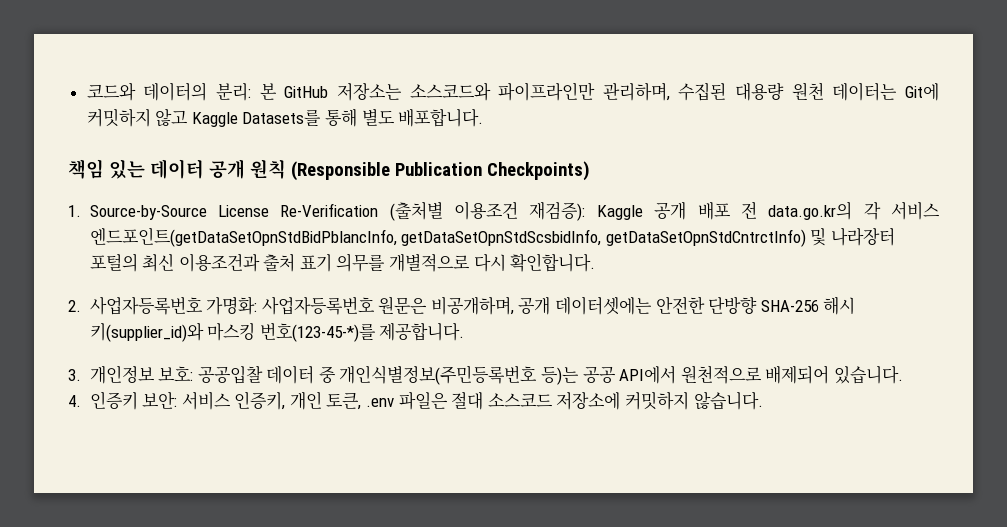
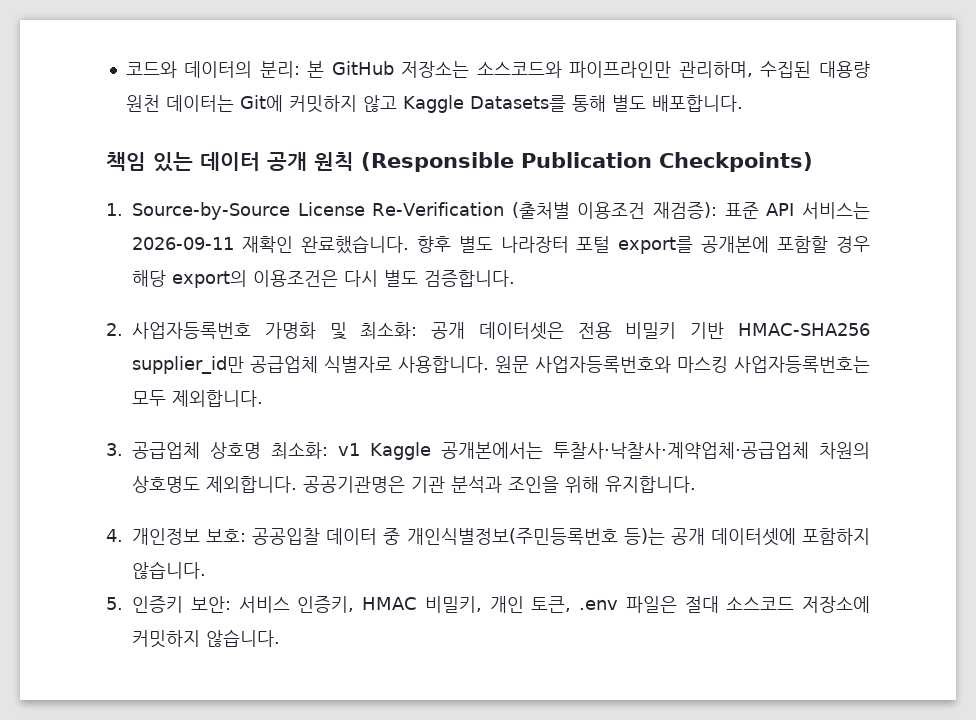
- 1. Source-by-Source License Re-Verification (출처별 이용조건 재검증): Kaggle 공개 배포 전 data.go.kr의 각 서비스 엔드포인트(getDataSetOpnStdBidPblancInfo, getDataSetOpnStdScsbidInfo, getDataSetOpnStdCntrctInfo) 및 나라장터 포털의 최신 이용조건과 출처 표기 의무를 개별적으로 다시 확인합니다.
- 2. 사업자등록번호 가명화: 사업자등록번호 원문은 비공개하며, 공개 데이터셋에는 안전한 단방향 SHA-256 해시 키(supplier_id)와 마스킹 번호(123-45-*)를 제공합니다.
- 3. 개인정보 보호: 공공입찰 데이터 중 개인식별정보(주민등록번호 등)는 공공 API에서 원천적으로 배제되어 있습니다.
- 4. 인증키 보안: 서비스 인증키, 개인 토큰, .env 파일은 절대 소스코드 저장소에 커밋하지 않습니다.
+ 1. Source-by-Source License Re-Verification (출처별 이용조건 재검증): 표준 API 서비스는 2026-09-11 재확인 완료했습니다. 향후 별도 나라장터 포털 export를 공개본에 포함할 경우 해당 export의 이용조건은 다시 별도 검증합니다.
+ 2. 사업자등록번호 가명화 및 최소화: 공개 데이터셋은 전용 비밀키 기반 HMAC-SHA256 supplier_id만 공급업체 식별자로 사용합니다. 원문 사업자등록번호와 마스킹 사업자등록번호는 모두 제외합니다.
+ 3. 공급업체 상호명 최소화: v1 Kaggle 공개본에서는 투찰사·낙찰사·계약업체·공급업체 차원의 상호명도 제외합니다. 공공기관명은 기관 분석과 조인을 위해 유지합니다.
+ 4. 개인정보 보호: 공공입찰 데이터 중 개인식별정보(주민등록번호 등)는 공개 데이터셋에 포함하지 않습니다.
+ 5. 인증키 보안: 서비스 인증키, HMAC 비밀키, 개인 토큰, .env 파일은 절대 소스코드 저장소에 커밋하지 않습니다.

